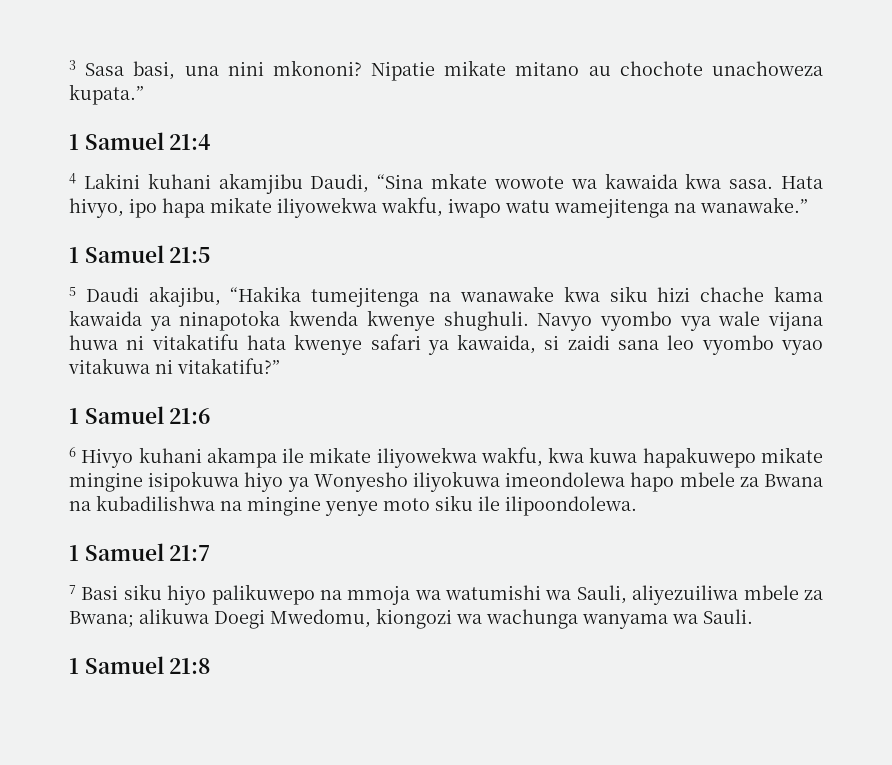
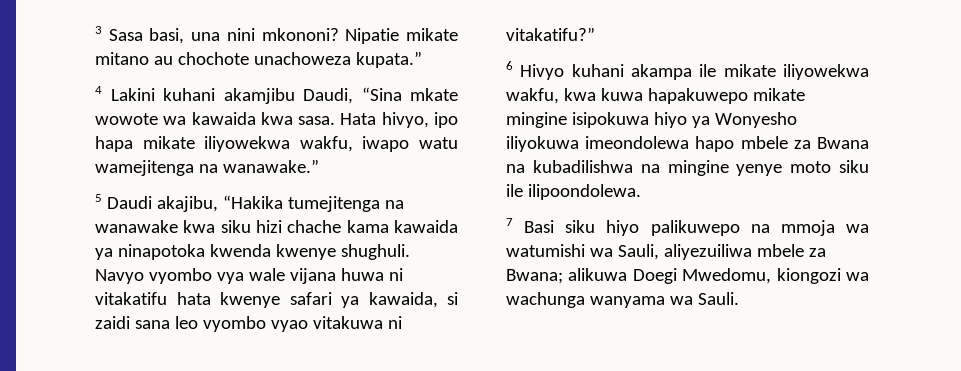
- 1 Samuel 21:4
- 1 Samuel 21:5
- 1 Samuel 21:6
- 1 Samuel 21:7
- 1 Samuel 21:8

